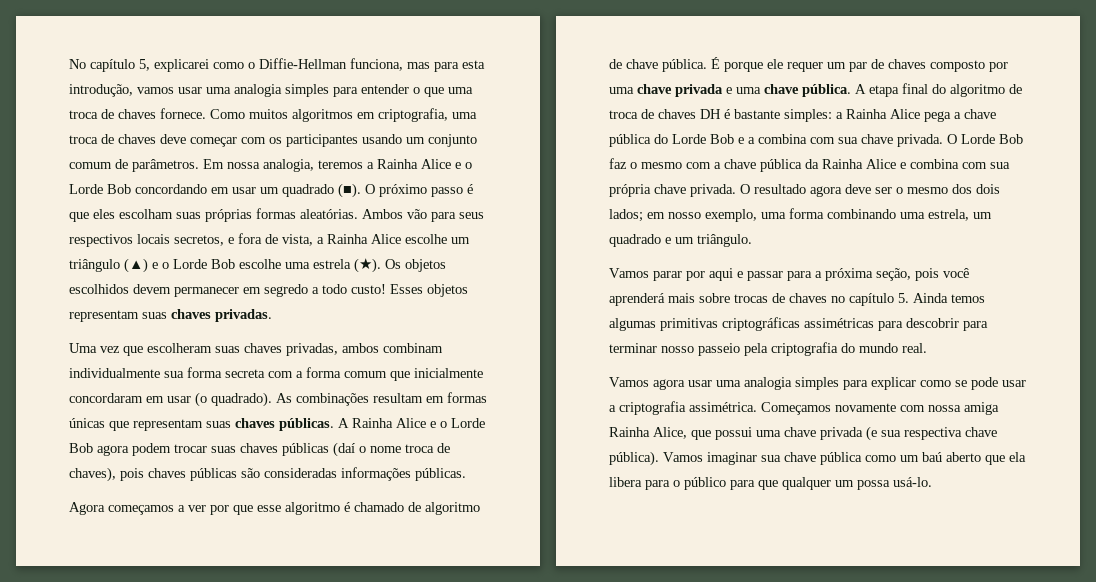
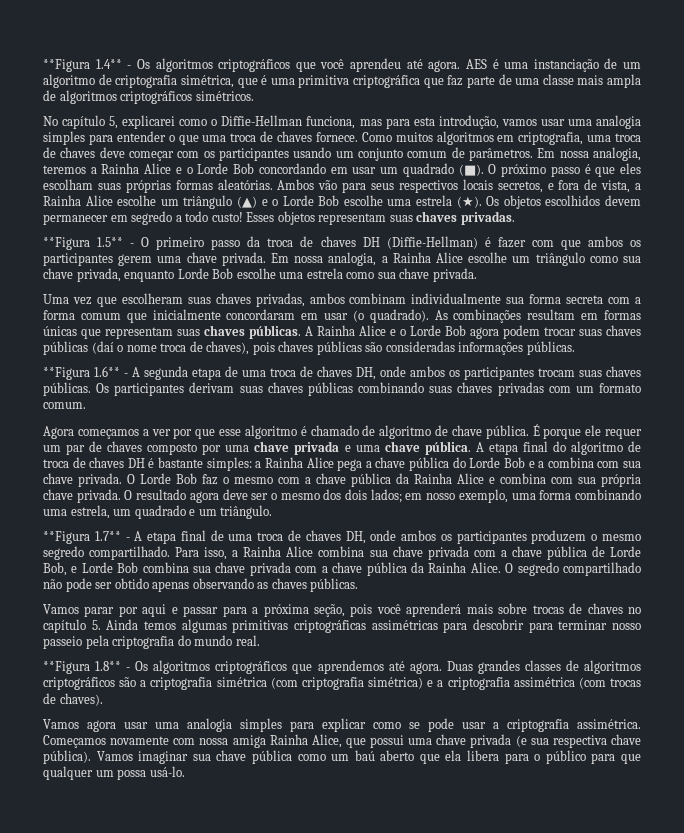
+ **Figura 1.4** - Os algoritmos criptográficos que você aprendeu até agora. AES é uma instanciação de um algoritmo de criptografia simétrica, que é uma primitiva criptográfica que faz parte de uma classe mais ampla de algoritmos criptográficos simétricos.
+ **Figura 1.5** - O primeiro passo da troca de chaves DH (Diffie-Hellman) é fazer com que ambos os participantes gerem uma chave privada. Em nossa analogia, a Rainha Alice escolhe um triângulo como sua chave privada, enquanto Lorde Bob escolhe uma estrela como sua chave privada.
+ **Figura 1.6** - A segunda etapa de uma troca de chaves DH, onde ambos os participantes trocam suas chaves públicas. Os participantes derivam suas chaves públicas combinando suas chaves privadas com um formato comum.
+ **Figura 1.7** - A etapa final de uma troca de chaves DH, onde ambos os participantes produzem o mesmo segredo compartilhado. Para isso, a Rainha Alice combina sua chave privada com a chave pública de Lorde Bob, e Lorde Bob combina sua chave privada com a chave pública da Rainha Alice. O segredo compartilhado não pode ser obtido apenas observando as chaves públicas.
+ **Figura 1.8** - Os algoritmos criptográficos que aprendemos até agora. Duas grandes classes de algoritmos criptográficos são a criptografia simétrica (com criptografia simétrica) e a criptografia assimétrica (com trocas de chaves).

